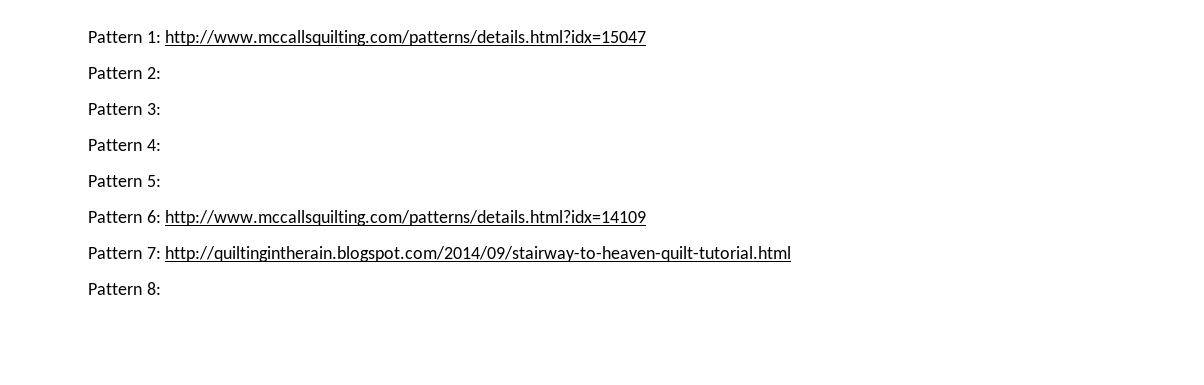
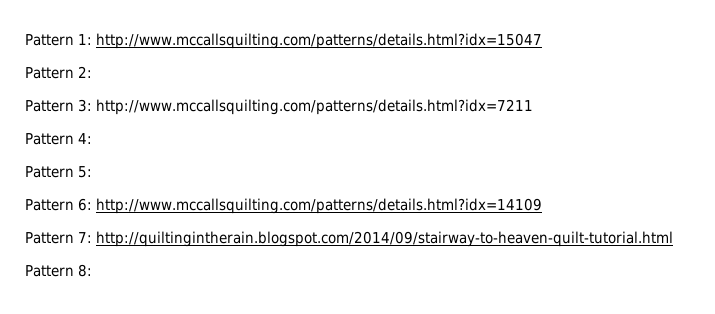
- Pattern 3:
+ Pattern 3: http://www.mccallsquilting.com/patterns/details.html?idx=7211

